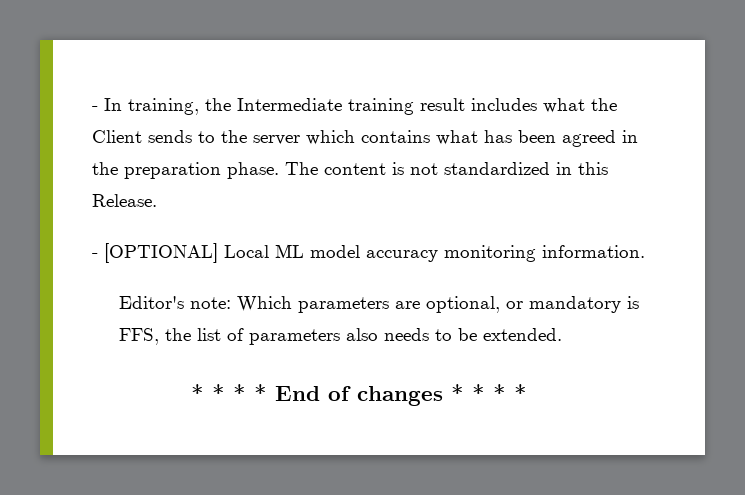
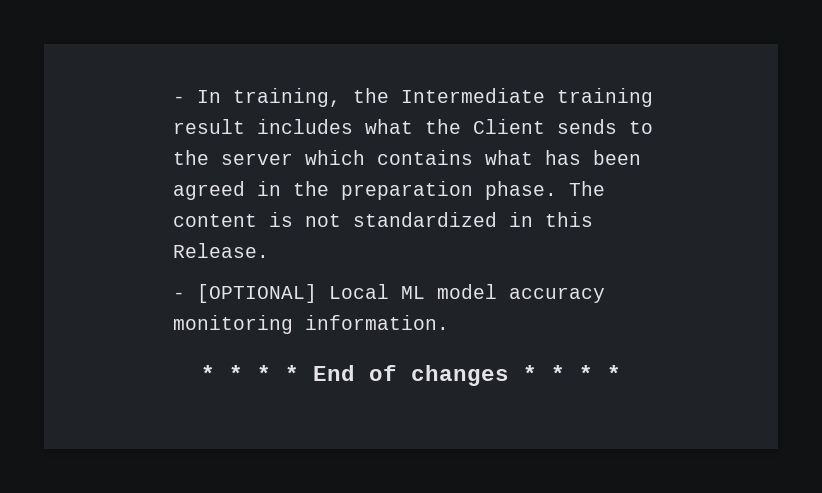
- Editor's note: Which parameters are optional, or mandatory is FFS, the list of parameters also needs to be extended.

